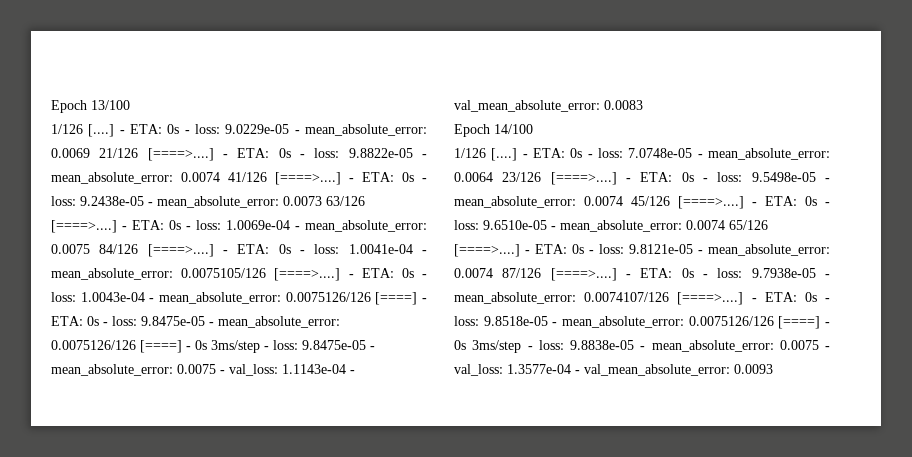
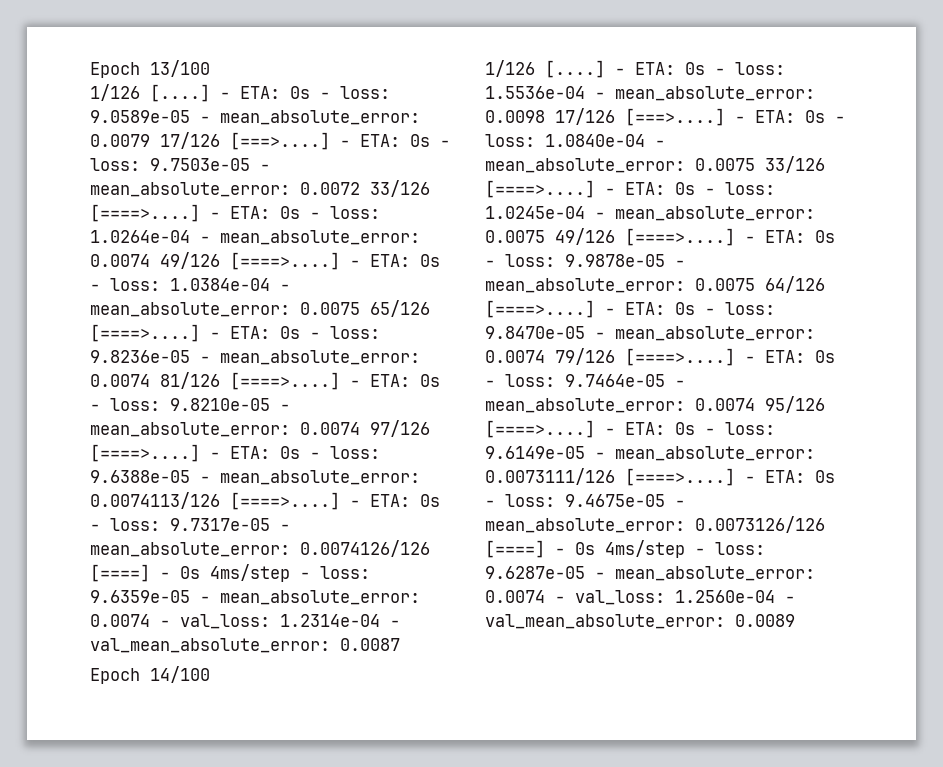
- - ETA: 0s - loss: 9.0229e-05 - mean_absolute_error: 0.0069 21/126 [====>....] - ETA: 0s - loss: 9.8822e-05 - mean_absolute_error: 0.0074 41/126 [====>....] - ETA: 0s - loss: 9.2438e-05 - mean_absolute_error: 0.0073 63/126 [====>....] - ETA: 0s - loss: 1.0069e-04 - mean_absolute_error: 0.0075 84/126 [====>....] - ETA: 0s - loss: 1.0041e-04 - mean_absolute_error: 0.0075105/126 [====>....] - ETA: 0s - loss: 1.0043e-04 - mean_absolute_error: 0.0075126/126 [====] - ETA: 0s - loss: 9.8475e-05 - mean_absolute_error: 0.0075126/126 [====] - 0s 3ms/step - loss: 9.8475e-05 - mean_absolute_error: 0.0075 - val_loss: 1.1143e-04 - val_mean_absolute_error: 0.0083
+ - ETA: 0s - loss: 9.0589e-05 - mean_absolute_error: 0.0079 17/126 [===>....] - ETA: 0s - loss: 9.7503e-05 - mean_absolute_error: 0.0072 33/126 [====>....] - ETA: 0s - loss: 1.0264e-04 - mean_absolute_error: 0.0074 49/126 [====>....] - ETA: 0s - loss: 1.0384e-04 - mean_absolute_error: 0.0075 65/126 [====>....] - ETA: 0s - loss: 9.8236e-05 - mean_absolute_error: 0.0074 81/126 [====>....] - ETA: 0s - loss: 9.8210e-05 - mean_absolute_error: 0.0074 97/126 [====>....] - ETA: 0s - loss: 9.6388e-05 - mean_absolute_error: 0.0074113/126 [====>....] - ETA: 0s - loss: 9.7317e-05 - mean_absolute_error: 0.0074126/126 [====] - 0s 4ms/step - loss: 9.6359e-05 - mean_absolute_error: 0.0074 - val_loss: 1.2314e-04 - val_mean_absolute_error: 0.0087
- - ETA: 0s - loss: 7.0748e-05 - mean_absolute_error: 0.0064 23/126 [====>....] - ETA: 0s - loss: 9.5498e-05 - mean_absolute_error: 0.0074 45/126 [====>....] - ETA: 0s - loss: 9.6510e-05 - mean_absolute_error: 0.0074 65/126 [====>....] - ETA: 0s - loss: 9.8121e-05 - mean_absolute_error: 0.0074 87/126 [====>....] - ETA: 0s - loss: 9.7938e-05 - mean_absolute_error: 0.0074107/126 [====>....] - ETA: 0s - loss: 9.8518e-05 - mean_absolute_error: 0.0075126/126 [====] - 0s 3ms/step - loss: 9.8838e-05 - mean_absolute_error: 0.0075 - val_loss: 1.3577e-04 - val_mean_absolute_error: 0.0093
+ - ETA: 0s - loss: 1.5536e-04 - mean_absolute_error: 0.0098 17/126 [===>....] - ETA: 0s - loss: 1.0840e-04 - mean_absolute_error: 0.0075 33/126 [====>....] - ETA: 0s - loss: 1.0245e-04 - mean_absolute_error: 0.0075 49/126 [====>....] - ETA: 0s - loss: 9.9878e-05 - mean_absolute_error: 0.0075 64/126 [====>....] - ETA: 0s - loss: 9.8470e-05 - mean_absolute_error: 0.0074 79/126 [====>....] - ETA: 0s - loss: 9.7464e-05 - mean_absolute_error: 0.0074 95/126 [====>....] - ETA: 0s - loss: 9.6149e-05 - mean_absolute_error: 0.0073111/126 [====>....] - ETA: 0s - loss: 9.4675e-05 - mean_absolute_error: 0.0073126/126 [====] - 0s 4ms/step - loss: 9.6287e-05 - mean_absolute_error: 0.0074 - val_loss: 1.2560e-04 - val_mean_absolute_error: 0.0089

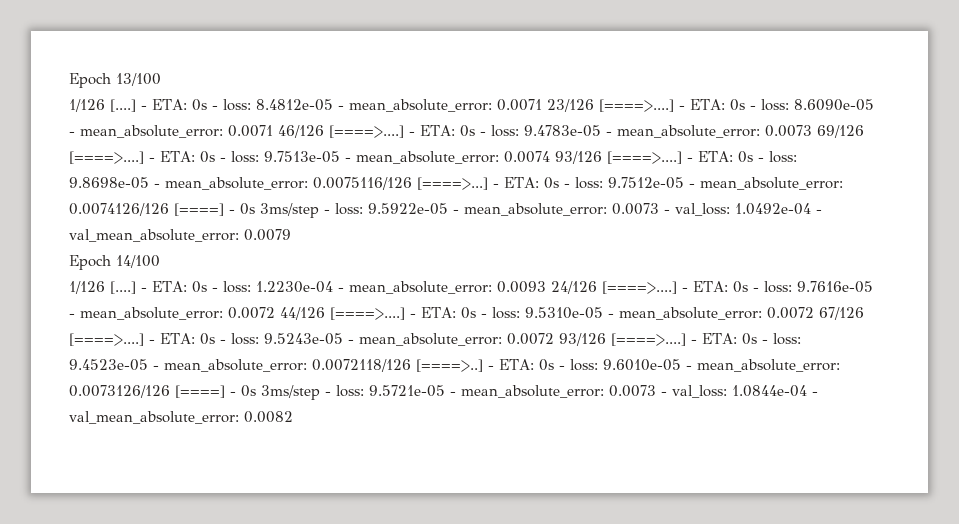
- - ETA: 0s - loss: 9.0589e-05 - mean_absolute_error: 0.0079 17/126 [===>....] - ETA: 0s - loss: 9.7503e-05 - mean_absolute_error: 0.0072 33/126 [====>....] - ETA: 0s - loss: 1.0264e-04 - mean_absolute_error: 0.0074 49/126 [====>....] - ETA: 0s - loss: 1.0384e-04 - mean_absolute_error: 0.0075 65/126 [====>....] - ETA: 0s - loss: 9.8236e-05 - mean_absolute_error: 0.0074 81/126 [====>....] - ETA: 0s - loss: 9.8210e-05 - mean_absolute_error: 0.0074 97/126 [====>....] - ETA: 0s - loss: 9.6388e-05 - mean_absolute_error: 0.0074113/126 [====>....] - ETA: 0s - loss: 9.7317e-05 - mean_absolute_error: 0.0074126/126 [====] - 0s 4ms/step - loss: 9.6359e-05 - mean_absolute_error: 0.0074 - val_loss: 1.2314e-04 - val_mean_absolute_error: 0.0087
+ - ETA: 0s - loss: 8.4812e-05 - mean_absolute_error: 0.0071 23/126 [====>....] - ETA: 0s - loss: 8.6090e-05 - mean_absolute_error: 0.0071 46/126 [====>....] - ETA: 0s - loss: 9.4783e-05 - mean_absolute_error: 0.0073 69/126 [====>....] - ETA: 0s - loss: 9.7513e-05 - mean_absolute_error: 0.0074 93/126 [====>....] - ETA: 0s - loss: 9.8698e-05 - mean_absolute_error: 0.0075116/126 [====>...] - ETA: 0s - loss: 9.7512e-05 - mean_absolute_error: 0.0074126/126 [====] - 0s 3ms/step - loss: 9.5922e-05 - mean_absolute_error: 0.0073 - val_loss: 1.0492e-04 - val_mean_absolute_error: 0.0079
- - ETA: 0s - loss: 1.5536e-04 - mean_absolute_error: 0.0098 17/126 [===>....] - ETA: 0s - loss: 1.0840e-04 - mean_absolute_error: 0.0075 33/126 [====>....] - ETA: 0s - loss: 1.0245e-04 - mean_absolute_error: 0.0075 49/126 [====>....] - ETA: 0s - loss: 9.9878e-05 - mean_absolute_error: 0.0075 64/126 [====>....] - ETA: 0s - loss: 9.8470e-05 - mean_absolute_error: 0.0074 79/126 [====>....] - ETA: 0s - loss: 9.7464e-05 - mean_absolute_error: 0.0074 95/126 [====>....] - ETA: 0s - loss: 9.6149e-05 - mean_absolute_error: 0.0073111/126 [====>....] - ETA: 0s - loss: 9.4675e-05 - mean_absolute_error: 0.0073126/126 [====] - 0s 4ms/step - loss: 9.6287e-05 - mean_absolute_error: 0.0074 - val_loss: 1.2560e-04 - val_mean_absolute_error: 0.0089
+ - ETA: 0s - loss: 1.2230e-04 - mean_absolute_error: 0.0093 24/126 [====>....] - ETA: 0s - loss: 9.7616e-05 - mean_absolute_error: 0.0072 44/126 [====>....] - ETA: 0s - loss: 9.5310e-05 - mean_absolute_error: 0.0072 67/126 [====>....] - ETA: 0s - loss: 9.5243e-05 - mean_absolute_error: 0.0072 93/126 [====>....] - ETA: 0s - loss: 9.4523e-05 - mean_absolute_error: 0.0072118/126 [====>..] - ETA: 0s - loss: 9.6010e-05 - mean_absolute_error: 0.0073126/126 [====] - 0s 3ms/step - loss: 9.5721e-05 - mean_absolute_error: 0.0073 - val_loss: 1.0844e-04 - val_mean_absolute_error: 0.0082

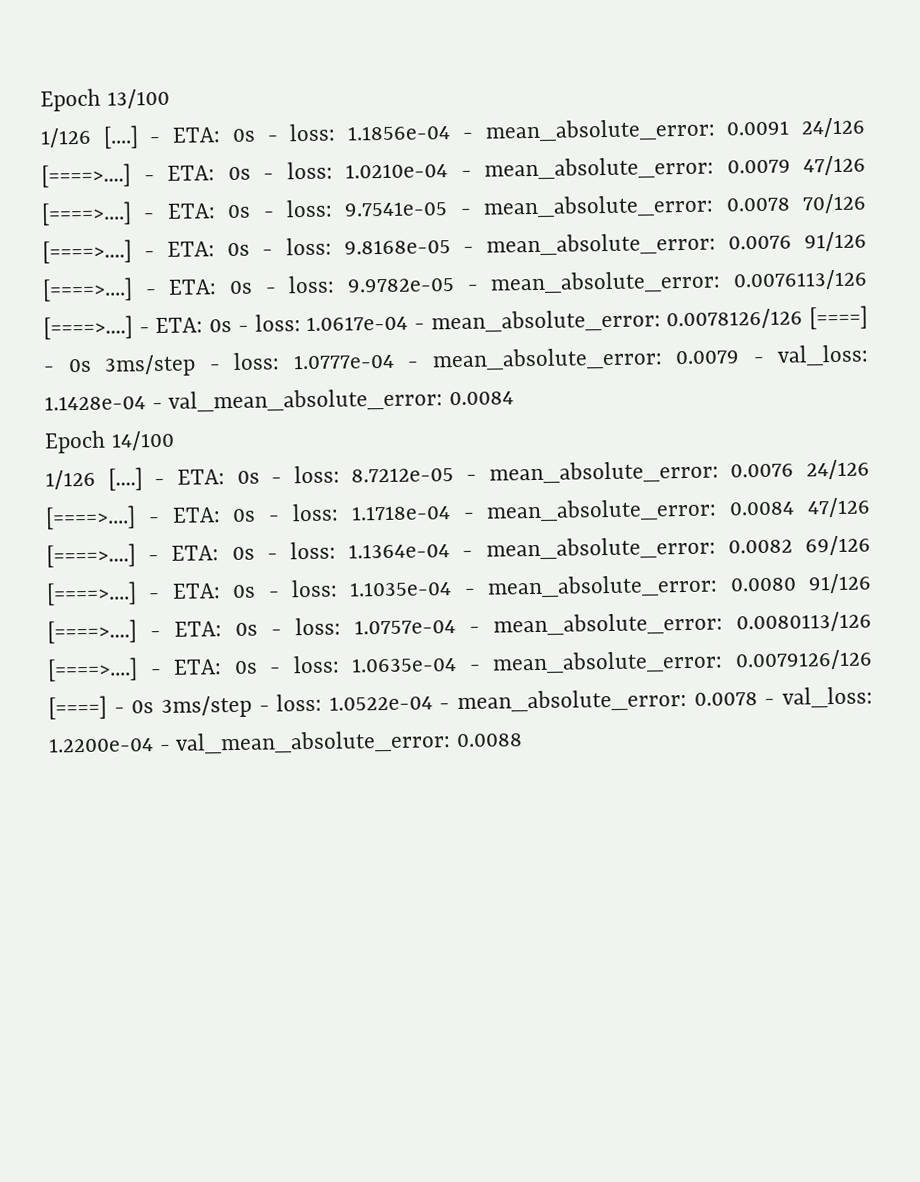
- - ETA: 0s - loss: 8.4812e-05 - mean_absolute_error: 0.0071 23/126 [====>....] - ETA: 0s - loss: 8.6090e-05 - mean_absolute_error: 0.0071 46/126 [====>....] - ETA: 0s - loss: 9.4783e-05 - mean_absolute_error: 0.0073 69/126 [====>....] - ETA: 0s - loss: 9.7513e-05 - mean_absolute_error: 0.0074 93/126 [====>....] - ETA: 0s - loss: 9.8698e-05 - mean_absolute_error: 0.0075116/126 [====>...] - ETA: 0s - loss: 9.7512e-05 - mean_absolute_error: 0.0074126/126 [====] - 0s 3ms/step - loss: 9.5922e-05 - mean_absolute_error: 0.0073 - val_loss: 1.0492e-04 - val_mean_absolute_error: 0.0079
+ - ETA: 0s - loss: 1.1856e-04 - mean_absolute_error: 0.0091 24/126 [====>....] - ETA: 0s - loss: 1.0210e-04 - mean_absolute_error: 0.0079 47/126 [====>....] - ETA: 0s - loss: 9.7541e-05 - mean_absolute_error: 0.0078 70/126 [====>....] - ETA: 0s - loss: 9.8168e-05 - mean_absolute_error: 0.0076 91/126 [====>....] - ETA: 0s - loss: 9.9782e-05 - mean_absolute_error: 0.0076113/126 [====>....] - ETA: 0s - loss: 1.0617e-04 - mean_absolute_error: 0.0078126/126 [====] - 0s 3ms/step - loss: 1.0777e-04 - mean_absolute_error: 0.0079 - val_loss: 1.1428e-04 - val_mean_absolute_error: 0.0084
- - ETA: 0s - loss: 1.2230e-04 - mean_absolute_error: 0.0093 24/126 [====>....] - ETA: 0s - loss: 9.7616e-05 - mean_absolute_error: 0.0072 44/126 [====>....] - ETA: 0s - loss: 9.5310e-05 - mean_absolute_error: 0.0072 67/126 [====>....] - ETA: 0s - loss: 9.5243e-05 - mean_absolute_error: 0.0072 93/126 [====>....] - ETA: 0s - loss: 9.4523e-05 - mean_absolute_error: 0.0072118/126 [====>..] - ETA: 0s - loss: 9.6010e-05 - mean_absolute_error: 0.0073126/126 [====] - 0s 3ms/step - loss: 9.5721e-05 - mean_absolute_error: 0.0073 - val_loss: 1.0844e-04 - val_mean_absolute_error: 0.0082
+ - ETA: 0s - loss: 8.7212e-05 - mean_absolute_error: 0.0076 24/126 [====>....] - ETA: 0s - loss: 1.1718e-04 - mean_absolute_error: 0.0084 47/126 [====>....] - ETA: 0s - loss: 1.1364e-04 - mean_absolute_error: 0.0082 69/126 [====>....] - ETA: 0s - loss: 1.1035e-04 - mean_absolute_error: 0.0080 91/126 [====>....] - ETA: 0s - loss: 1.0757e-04 - mean_absolute_error: 0.0080113/126 [====>....] - ETA: 0s - loss: 1.0635e-04 - mean_absolute_error: 0.0079126/126 [====] - 0s 3ms/step - loss: 1.0522e-04 - mean_absolute_error: 0.0078 - val_loss: 1.2200e-04 - val_mean_absolute_error: 0.0088

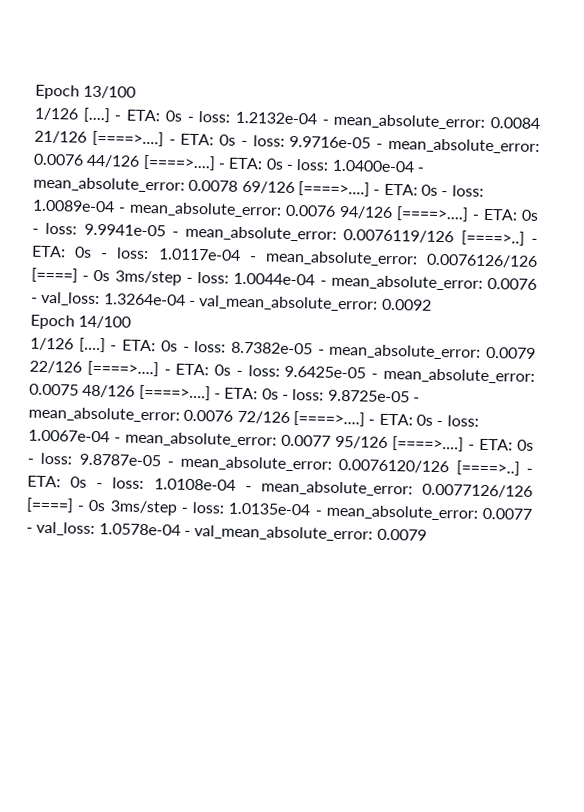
- - ETA: 0s - loss: 1.1856e-04 - mean_absolute_error: 0.0091 24/126 [====>....] - ETA: 0s - loss: 1.0210e-04 - mean_absolute_error: 0.0079 47/126 [====>....] - ETA: 0s - loss: 9.7541e-05 - mean_absolute_error: 0.0078 70/126 [====>....] - ETA: 0s - loss: 9.8168e-05 - mean_absolute_error: 0.0076 91/126 [====>....] - ETA: 0s - loss: 9.9782e-05 - mean_absolute_error: 0.0076113/126 [====>....] - ETA: 0s - loss: 1.0617e-04 - mean_absolute_error: 0.0078126/126 [====] - 0s 3ms/step - loss: 1.0777e-04 - mean_absolute_error: 0.0079 - val_loss: 1.1428e-04 - val_mean_absolute_error: 0.0084
+ - ETA: 0s - loss: 1.2132e-04 - mean_absolute_error: 0.0084 21/126 [====>....] - ETA: 0s - loss: 9.9716e-05 - mean_absolute_error: 0.0076 44/126 [====>....] - ETA: 0s - loss: 1.0400e-04 - mean_absolute_error: 0.0078 69/126 [====>....] - ETA: 0s - loss: 1.0089e-04 - mean_absolute_error: 0.0076 94/126 [====>....] - ETA: 0s - loss: 9.9941e-05 - mean_absolute_error: 0.0076119/126 [====>..] - ETA: 0s - loss: 1.0117e-04 - mean_absolute_error: 0.0076126/126 [====] - 0s 3ms/step - loss: 1.0044e-04 - mean_absolute_error: 0.0076 - val_loss: 1.3264e-04 - val_mean_absolute_error: 0.0092
- - ETA: 0s - loss: 8.7212e-05 - mean_absolute_error: 0.0076 24/126 [====>....] - ETA: 0s - loss: 1.1718e-04 - mean_absolute_error: 0.0084 47/126 [====>....] - ETA: 0s - loss: 1.1364e-04 - mean_absolute_error: 0.0082 69/126 [====>....] - ETA: 0s - loss: 1.1035e-04 - mean_absolute_error: 0.0080 91/126 [====>....] - ETA: 0s - loss: 1.0757e-04 - mean_absolute_error: 0.0080113/126 [====>....] - ETA: 0s - loss: 1.0635e-04 - mean_absolute_error: 0.0079126/126 [====] - 0s 3ms/step - loss: 1.0522e-04 - mean_absolute_error: 0.0078 - val_loss: 1.2200e-04 - val_mean_absolute_error: 0.0088
+ - ETA: 0s - loss: 8.7382e-05 - mean_absolute_error: 0.0079 22/126 [====>....] - ETA: 0s - loss: 9.6425e-05 - mean_absolute_error: 0.0075 48/126 [====>....] - ETA: 0s - loss: 9.8725e-05 - mean_absolute_error: 0.0076 72/126 [====>....] - ETA: 0s - loss: 1.0067e-04 - mean_absolute_error: 0.0077 95/126 [====>....] - ETA: 0s - loss: 9.8787e-05 - mean_absolute_error: 0.0076120/126 [====>..] - ETA: 0s - loss: 1.0108e-04 - mean_absolute_error: 0.0077126/126 [====] - 0s 3ms/step - loss: 1.0135e-04 - mean_absolute_error: 0.0077 - val_loss: 1.0578e-04 - val_mean_absolute_error: 0.0079

